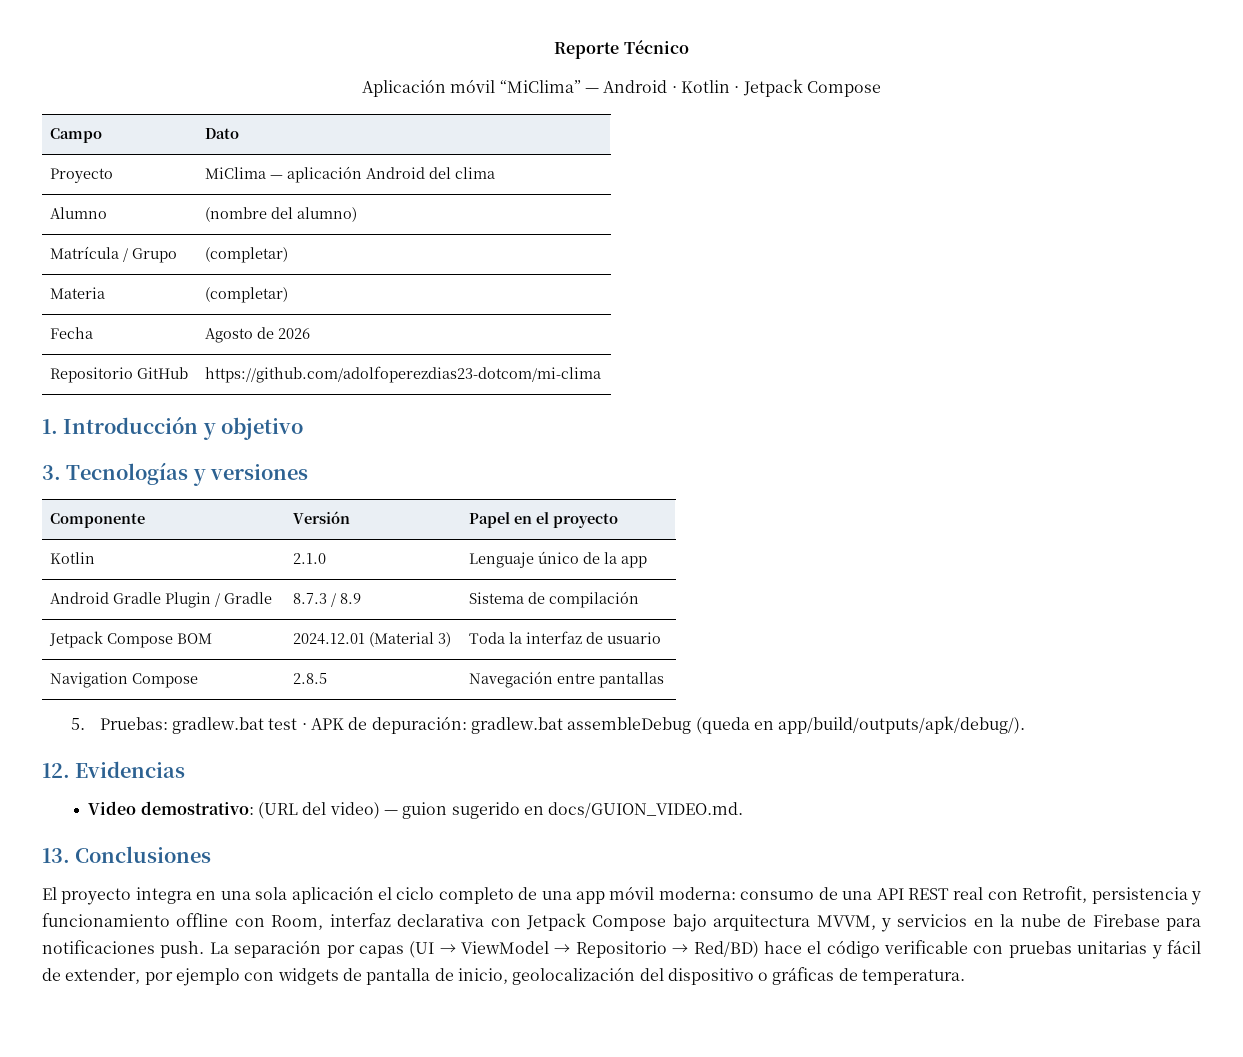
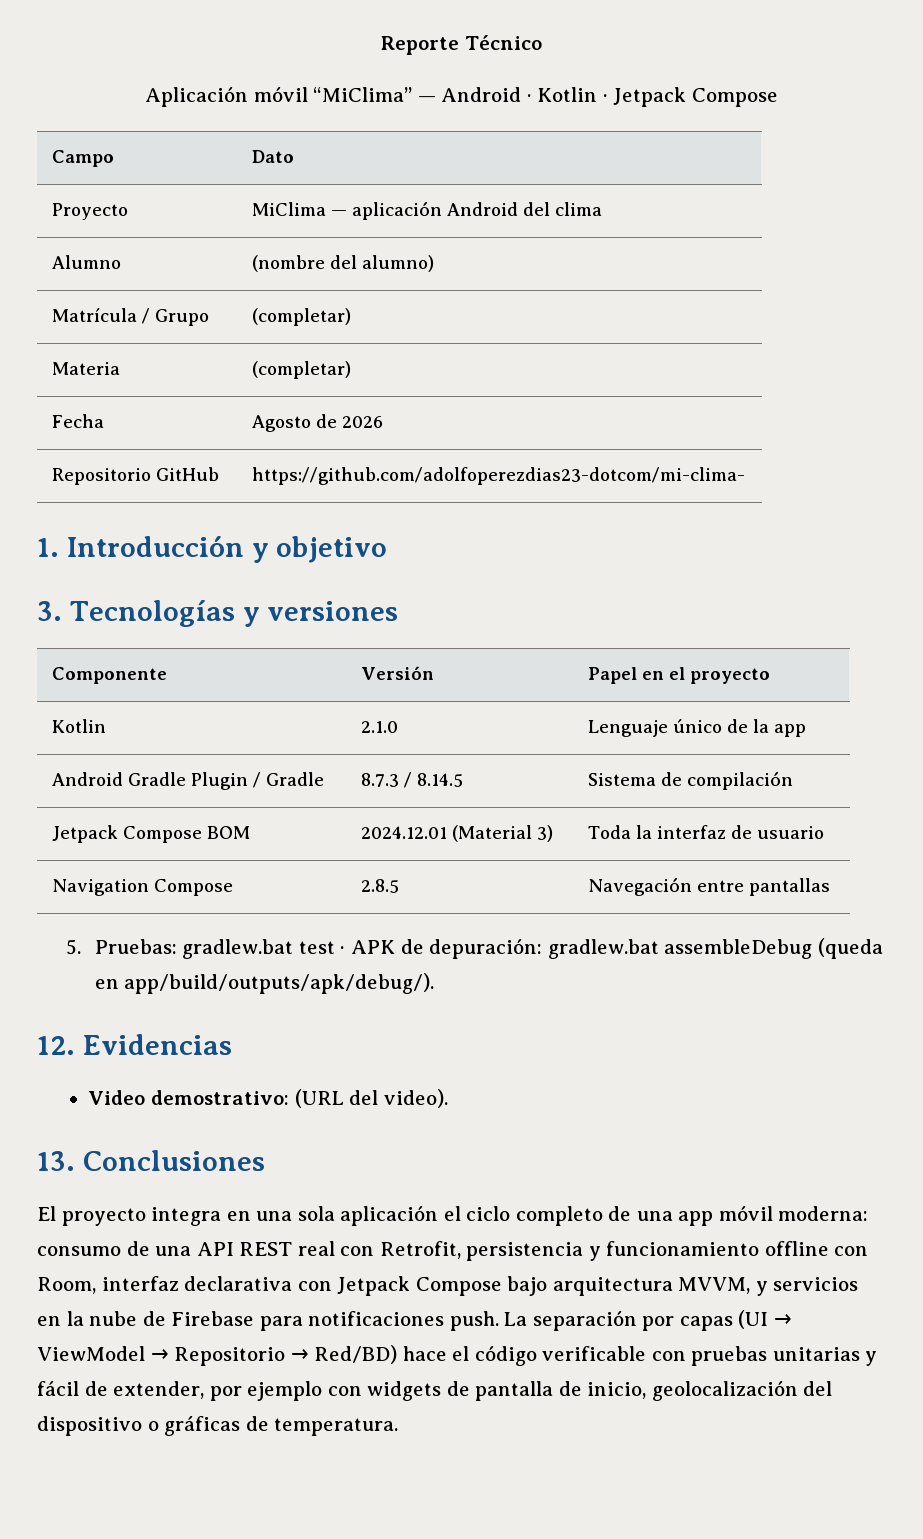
- Repositorio GitHub | https://github.com/adolfoperezdias23-dotcom/mi-clima
+ Repositorio GitHub | https://github.com/adolfoperezdias23-dotcom/mi-clima-
- Android Gradle Plugin / Gradle | 8.7.3 / 8.9 | Sistema de compilación
+ Android Gradle Plugin / Gradle | 8.7.3 / 8.14.5 | Sistema de compilación
- Video demostrativo: (URL del video) — guion sugerido en docs/GUION_VIDEO.md.
+ Video demostrativo: (URL del video).

